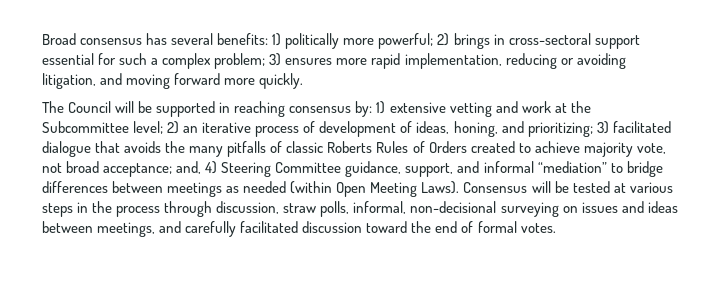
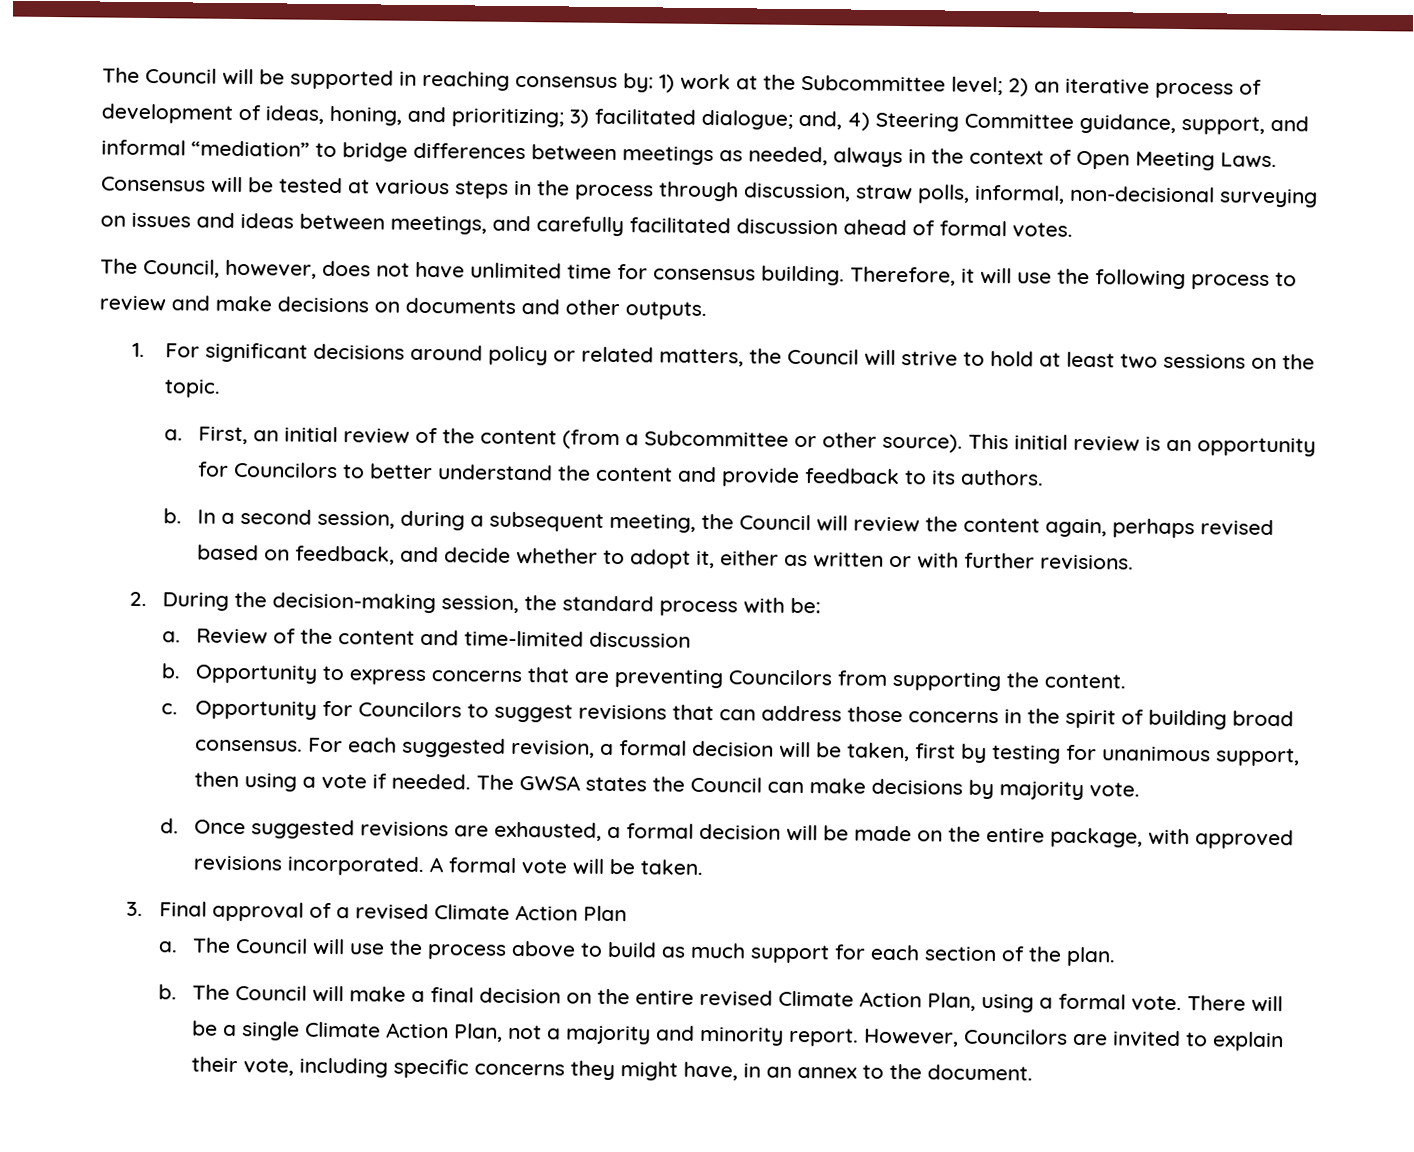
- Broad consensus has several benefits: 1) politically more powerful; 2) brings in cross-sectoral support essential for such a complex problem; 3) ensures more rapid implementation, reducing or avoiding litigation, and moving forward more quickly.
- The Council will be supported in reaching consensus by: 1) extensive vetting and work at the Subcommittee level; 2) an iterative process of development of ideas, honing, and prioritizing; 3) facilitated dialogue that avoids the many pitfalls of classic Roberts Rules of Orders created to achieve majority vote, not broad acceptance; and, 4) Steering Committee guidance, support, and informal “mediation” to bridge differences between meetings as needed (within Open Meeting Laws).
+ The Council will be supported in reaching consensus by: 1) work at the Subcommittee level; 2) an iterative process of development of ideas, honing, and prioritizing; 3) facilitated dialogue; and, 4) Steering Committee guidance, support, and informal “mediation” to bridge differences between meetings as needed, always in the context of Open Meeting Laws.
- Consensus will be tested at various steps in the process through discussion, straw polls, informal, non-decisional surveying on issues and ideas between meetings, and carefully facilitated discussion toward the end of formal votes.
+ Consensus will be tested at various steps in the process through discussion, straw polls, informal, non-decisional surveying on issues and ideas between meetings, and carefully facilitated discussion ahead of formal votes.
+ The Council, however, does not have unlimited time for consensus building. Therefore, it will use the following process to review and make decisions on documents and other outputs.
+ 1. For significant decisions around policy or related matters, the Council will strive to hold at least two sessions on the topic.
+ a. First, an initial review of the content (from a Subcommittee or other source). This initial review is an opportunity for Councilors to better understand the content and provide feedback to its authors.
+ b. In a second session, during a subsequent meeting, the Council will review the content again, perhaps revised based on feedback, and decide whether to adopt it, either as written or with further revisions.
+ 2. During the decision-making session, the standard process with be:
+ a. Review of the content and time-limited discussion
+ b. Opportunity to express concerns that are preventing Councilors from supporting the content.
+ c. Opportunity for Councilors to suggest revisions that can address those concerns in the spirit of building broad consensus. For each suggested revision, a formal decision will be taken, first by testing for unanimous support, then using a vote if needed. The GWSA states the Council can make decisions by majority vote.
+ d. Once suggested revisions are exhausted, a formal decision will be made on the entire package, with approved revisions incorporated. A formal vote will be taken.
+ 3. Final approval of a revised Climate Action Plan
+ a. The Council will use the process above to build as much support for each section of the plan.
+ b. The Council will make a final decision on the entire revised Climate Action Plan, using a formal vote. There will be a single Climate Action Plan, not a majority and minority report. However, Councilors are invited to explain their vote, including specific concerns they might have, in an annex to the document.

